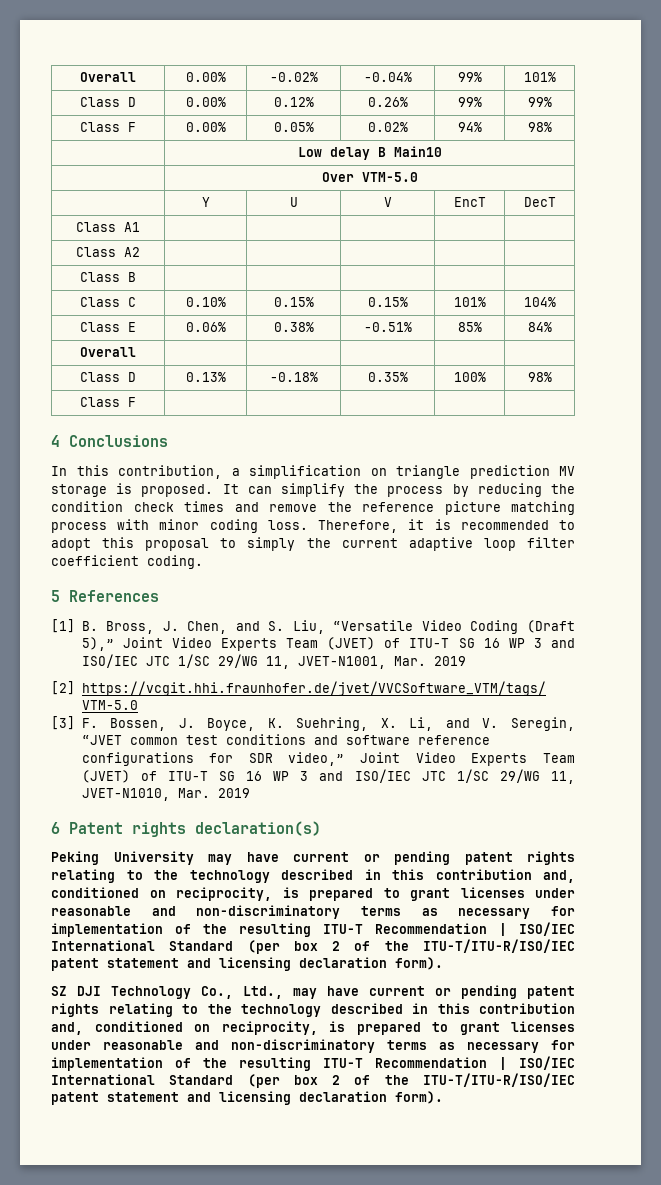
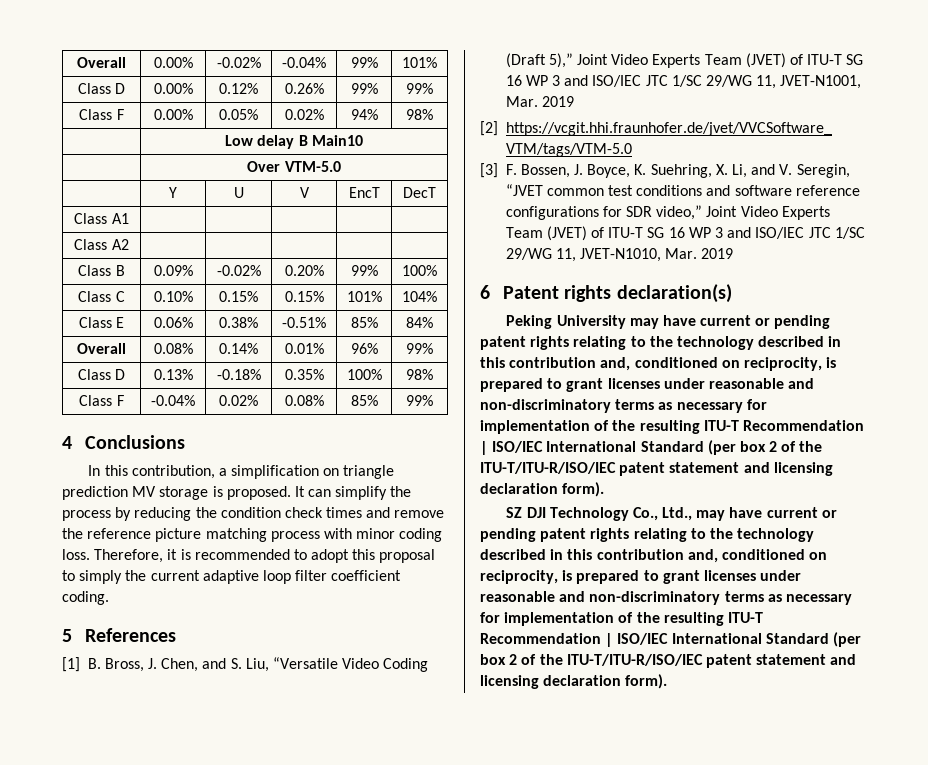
- Class B | | | | |
+ Class B | 0.09% | -0.02% | 0.20% | 99% | 100%
- Overall | | | | |
+ Overall | 0.08% | 0.14% | 0.01% | 96% | 99%
- Class F | | | | |
+ Class F | -0.04% | 0.02% | 0.08% | 85% | 99%

